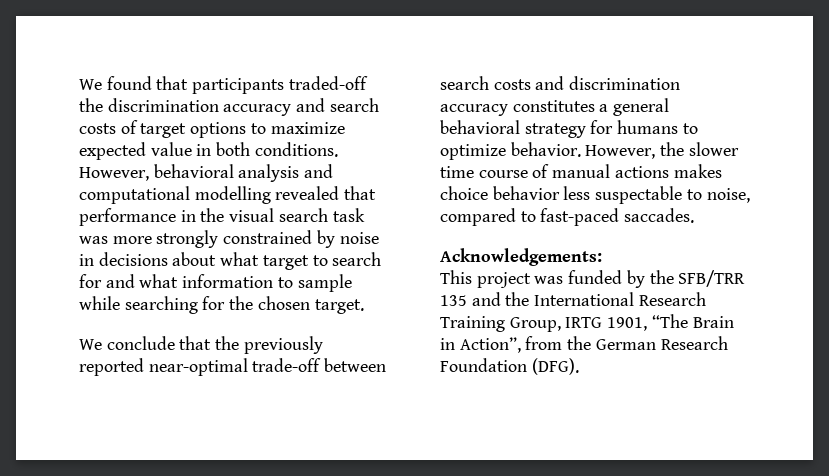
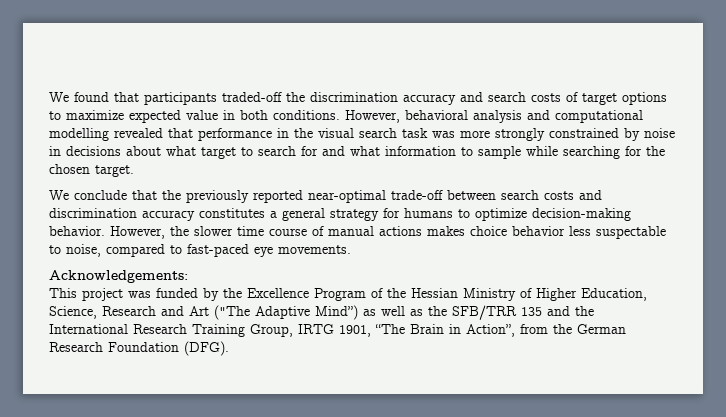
- We conclude that the previously reported near-optimal trade-off between search costs and discrimination accuracy constitutes a general behavioral strategy for humans to optimize behavior.
+ We conclude that the previously reported near-optimal trade-off between search costs and discrimination accuracy constitutes a general strategy for humans to optimize decision-making behavior.
- However, the slower time course of manual actions makes choice behavior less suspectable to noise, compared to fast-paced saccades.
+ However, the slower time course of manual actions makes choice behavior less suspectable to noise, compared to fast-paced eye movements.
- This project was funded by the SFB/TRR 135 and the International Research Training Group, IRTG 1901, “The Brain in Action”, from the German Research Foundation (DFG).
+ This project was funded by the Excellence Program of the Hessian Ministry of Higher Education, Science, Research and Art ("The Adaptive Mind”) as well as the SFB/TRR 135 and the International Research Training Group, IRTG 1901, “The Brain in Action”, from the German Research Foundation (DFG).

